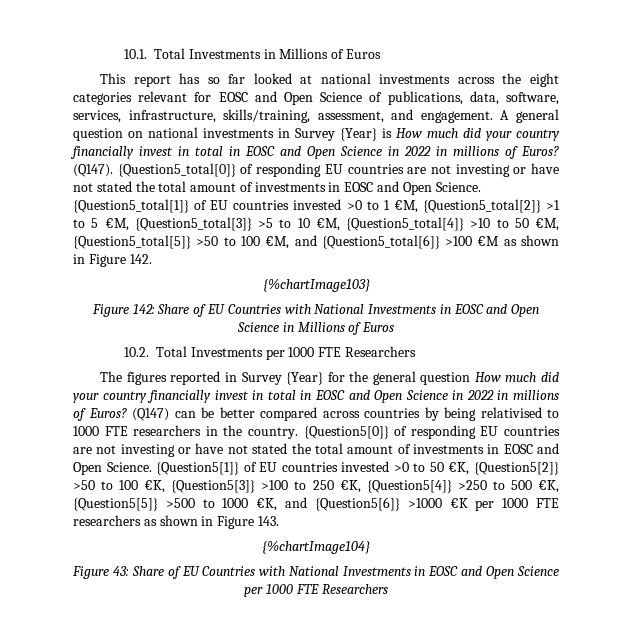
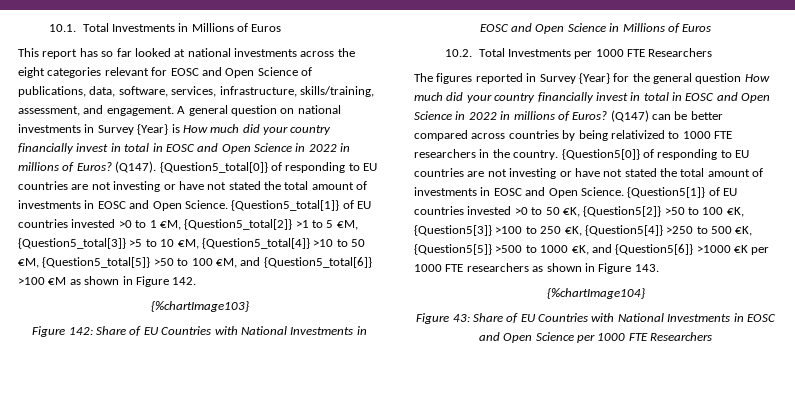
- {Question5_total[0]} of responding EU countries are not investing or have not stated the total amount of investments in EOSC and Open Science.
+ {Question5_total[0]} of responding to EU countries are not investing or have not stated the total amount of investments in EOSC and Open Science.
- (Q147) can be better compared across countries by being relativised to 1000 FTE researchers in the country.
+ (Q147) can be better compared across countries by being relativized to 1000 FTE researchers in the country.
- {Question5[0]} of responding EU countries are not investing or have not stated the total amount of investments in EOSC and Open Science.
+ {Question5[0]} of responding to EU countries are not investing or have not stated the total amount of investments in EOSC and Open Science.

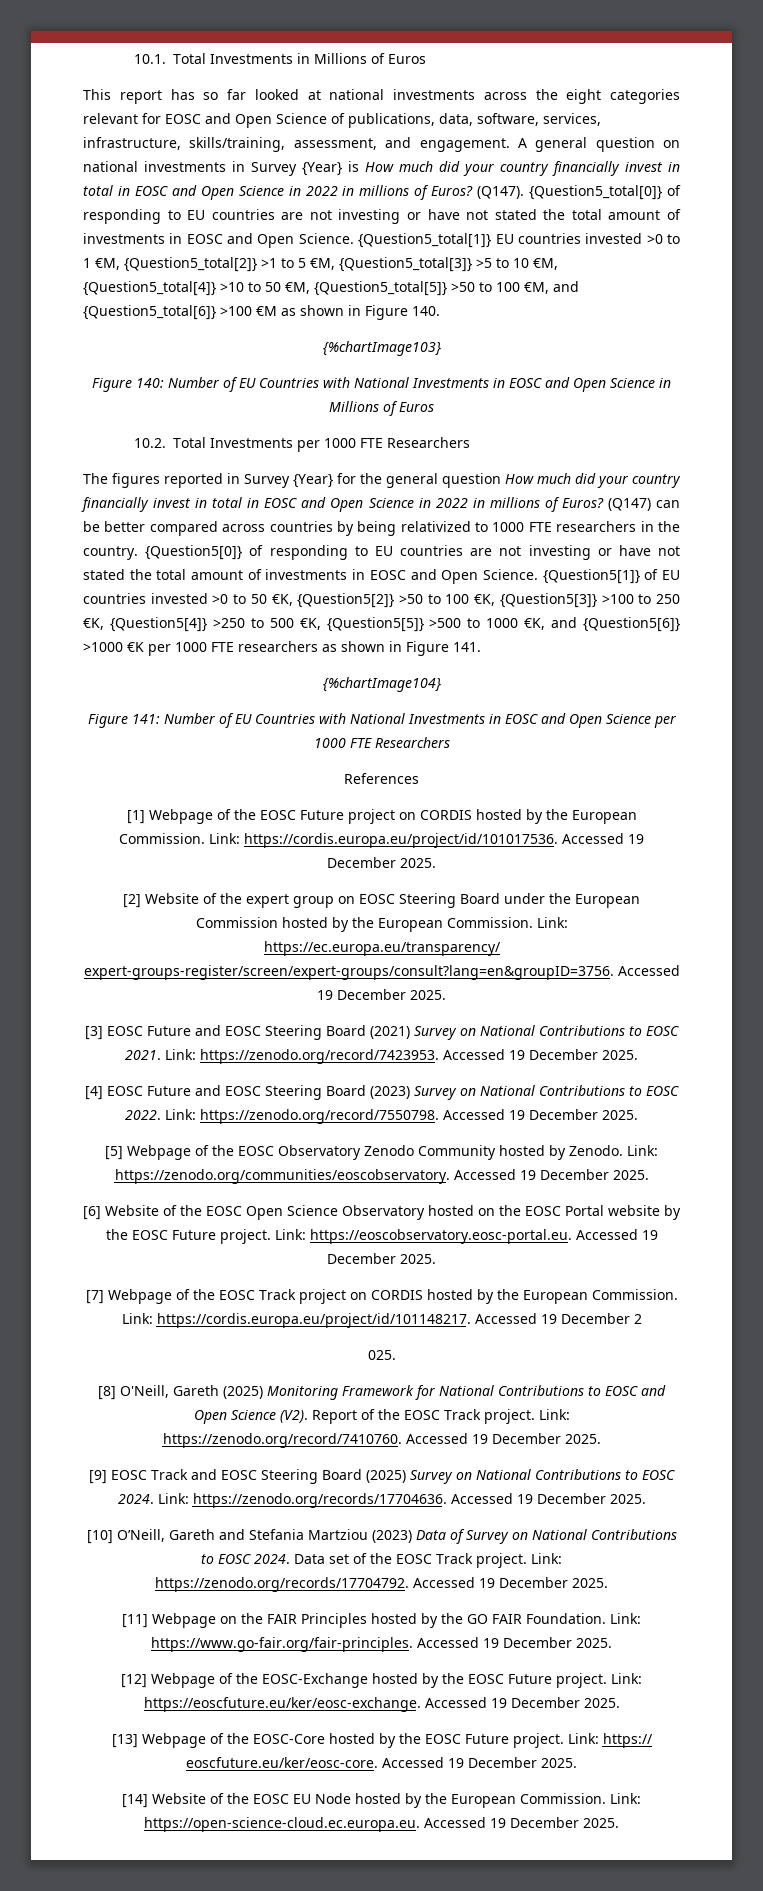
- {Question5_total[1]} of EU countries invested >0 to 1 €M, {Question5_total[2]} >1 to 5 €M, {Question5_total[3]} >5 to 10 €M, {Question5_total[4]} >10 to 50 €M, {Question5_total[5]} >50 to 100 €M, and {Question5_total[6]} >100 €M as shown in Figure 142.
+ {Question5_total[1]} EU countries invested >0 to 1 €M, {Question5_total[2]} >1 to 5 €M, {Question5_total[3]} >5 to 10 €M, {Question5_total[4]} >10 to 50 €M, {Question5_total[5]} >50 to 100 €M, and {Question5_total[6]} >100 €M as shown in Figure 140.
- Figure 142: Share of EU Countries with National Investments in EOSC and Open Science in Millions of Euros
+ Figure 140: Number of EU Countries with National Investments in EOSC and Open Science in Millions of Euros
- {Question5[1]} of EU countries invested >0 to 50 €K, {Question5[2]} >50 to 100 €K, {Question5[3]} >100 to 250 €K, {Question5[4]} >250 to 500 €K, {Question5[5]} >500 to 1000 €K, and {Question5[6]} >1000 €K per 1000 FTE researchers as shown in Figure 143.
+ {Question5[1]} of EU countries invested >0 to 50 €K, {Question5[2]} >50 to 100 €K, {Question5[3]} >100 to 250 €K, {Question5[4]} >250 to 500 €K, {Question5[5]} >500 to 1000 €K, and {Question5[6]} >1000 €K per 1000 FTE researchers as shown in Figure 141.
- Figure 43: Share of EU Countries with National Investments in EOSC and Open Science per 1000 FTE Researchers
+ Figure 141: Number of EU Countries with National Investments in EOSC and Open Science per 1000 FTE Researchers
+ References
+ [1] Webpage of the EOSC Future project on CORDIS hosted by the European Commission. Link: https://cordis.europa.eu/project/id/101017536. Accessed 19 December 2025.
+ [2] Website of the expert group on EOSC Steering Board under the European Commission hosted by the European Commission. Link: https://ec.europa.eu/transparency/ expert-groups-register/screen/expert-groups/consult?lang=en&groupID=3756. Accessed 19 December 2025.
+ [3] EOSC Future and EOSC Steering Board (2021) Survey on National Contributions to EOSC 2021. Link: https://zenodo.org/record/7423953. Accessed 19 December 2025.
+ [4] EOSC Future and EOSC Steering Board (2023) Survey on National Contributions to EOSC 2022. Link: https://zenodo.org/record/7550798. Accessed 19 December 2025.
+ [5] Webpage of the EOSC Observatory Zenodo Community hosted by Zenodo. Link: https://zenodo.org/communities/eoscobservatory. Accessed 19 December 2025.
+ [6] Website of the EOSC Open Science Observatory hosted on the EOSC Portal website by the EOSC Future project. Link: https://eoscobservatory.eosc-portal.eu. Accessed 19 December 2025.
+ [7] Webpage of the EOSC Track project on CORDIS hosted by the European Commission. Link: https://cordis.europa.eu/project/id/101148217. Accessed 19 December 2
+ 025.
+ [8] O'Neill, Gareth (2025) Monitoring Framework for National Contributions to EOSC and Open Science (V2). Report of the EOSC Track project. Link: https://zenodo.org/record/7410760. Accessed 19 December 2025.
+ [9] EOSC Track and EOSC Steering Board (2025) Survey on National Contributions to EOSC 2024. Link: https://zenodo.org/records/17704636. Accessed 19 December 2025.
+ [10] O’Neill, Gareth and Stefania Martziou (2023) Data of Survey on National Contributions to EOSC 2024. Data set of the EOSC Track project. Link: https://zenodo.org/records/17704792. Accessed 19 December 2025.
+ [11] Webpage on the FAIR Principles hosted by the GO FAIR Foundation. Link: https://www.go-fair.org/fair-principles. Accessed 19 December 2025.
+ [12] Webpage of the EOSC-Exchange hosted by the EOSC Future project. Link: https://eoscfuture.eu/ker/eosc-exchange. Accessed 19 December 2025.
+ [13] Webpage of the EOSC-Core hosted by the EOSC Future project. Link: https:// eoscfuture.eu/ker/eosc-core. Accessed 19 December 2025.
+ [14] Website of the EOSC EU Node hosted by the European Commission. Link: https://open-science-cloud.ec.europa.eu. Accessed 19 December 2025.

